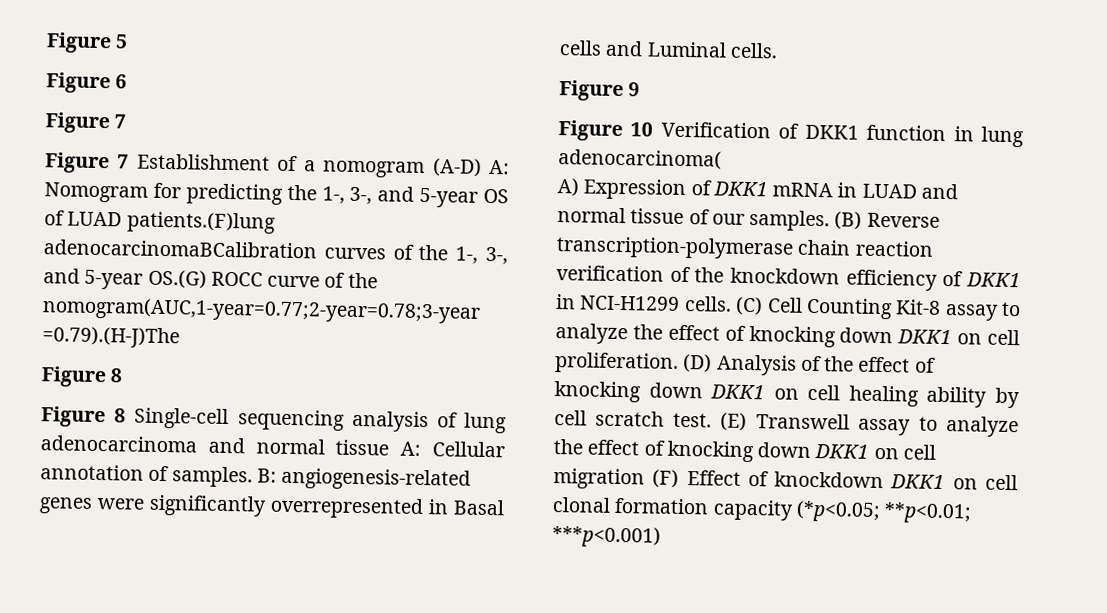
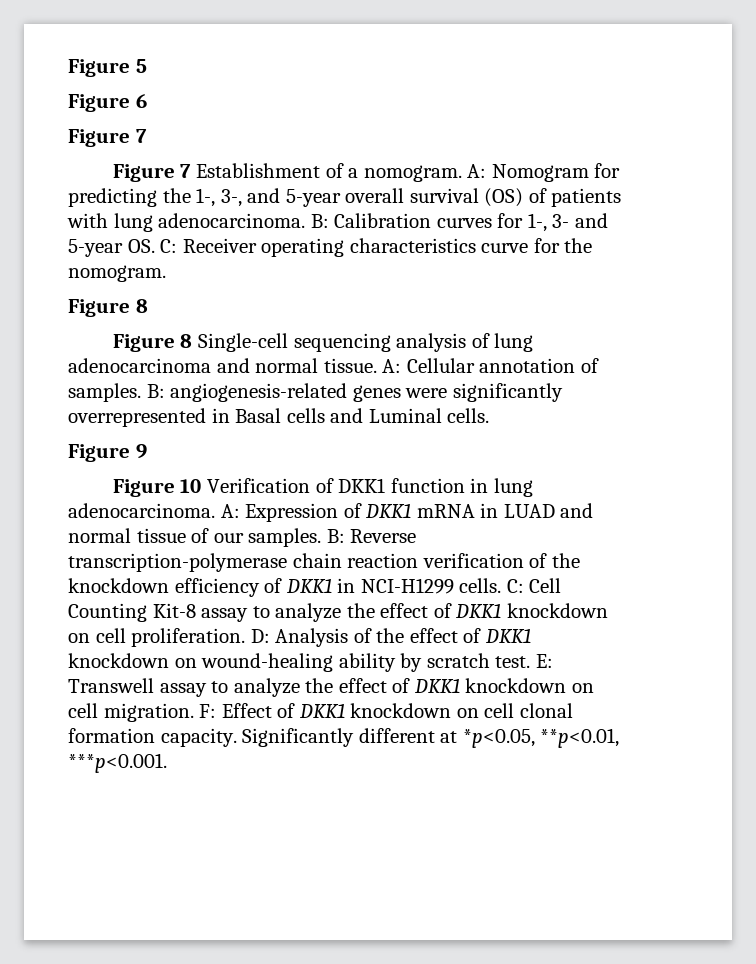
- Figure 7 Establishment of a nomogram (A-D) A: Nomogram for predicting the 1-, 3-, and 5-year OS of LUAD patients.(F)lung adenocarcinomaBCalibration curves of the 1-, 3-, and 5-year OS.(G) ROCC curve of the nomogram(AUC,1-year=0.77;2-year=0.78;3-year =0.79).(H-J)The
+ Figure 7 Establishment of a nomogram. A: Nomogram for predicting the 1-, 3-, and 5-year overall survival (OS) of patients with lung adenocarcinoma. B: Calibration curves for 1-, 3- and 5-year OS. C: Receiver operating characteristics curve for the nomogram.
- Figure 8 Single-cell sequencing analysis of lung adenocarcinoma and normal tissue A: Cellular annotation of samples.
+ Figure 8 Single-cell sequencing analysis of lung adenocarcinoma and normal tissue. A: Cellular annotation of samples.
- Figure 10 Verification of DKK1 function in lung adenocarcinoma(
- A) Expression of DKK1 mRNA in LUAD and normal tissue of our samples.
+ Figure 10 Verification of DKK1 function in lung adenocarcinoma. A: Expression of DKK1 mRNA in LUAD and normal tissue of our samples.
- (B) Reverse transcription-polymerase chain reaction verification of the knockdown efficiency of DKK1 in NCI-H1299 cells.
+ B: Reverse transcription-polymerase chain reaction verification of the knockdown efficiency of DKK1 in NCI-H1299 cells.
- (C) Cell Counting Kit-8 assay to analyze the effect of knocking down DKK1 on cell proliferation.
+ C: Cell Counting Kit-8 assay to analyze the effect of DKK1 knockdown on cell proliferation.
- (D) Analysis of the effect of knocking down DKK1 on cell healing ability by cell scratch test.
+ D: Analysis of the effect of DKK1 knockdown on wound-healing ability by scratch test.
- (E) Transwell assay to analyze the effect of knocking down DKK1 on cell migration (F) Effect of knockdown DKK1 on cell clonal formation capacity (*p<0.05; **p<0.01; ***p<0.001)
+ E: Transwell assay to analyze the effect of DKK1 knockdown on cell migration. F: Effect of DKK1 knockdown on cell clonal formation capacity. Significantly different at *p<0.05, **p<0.01, ***p<0.001.

